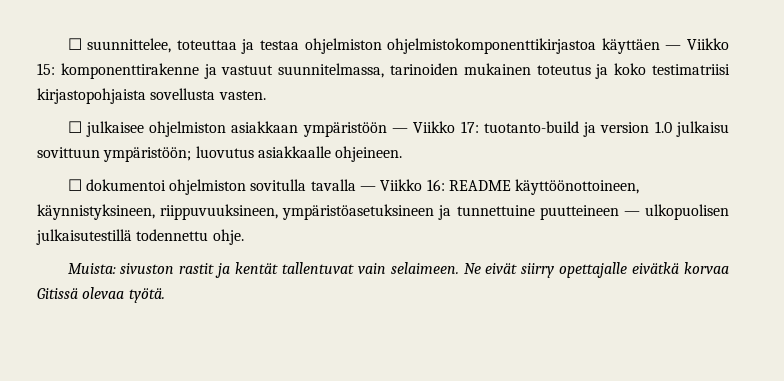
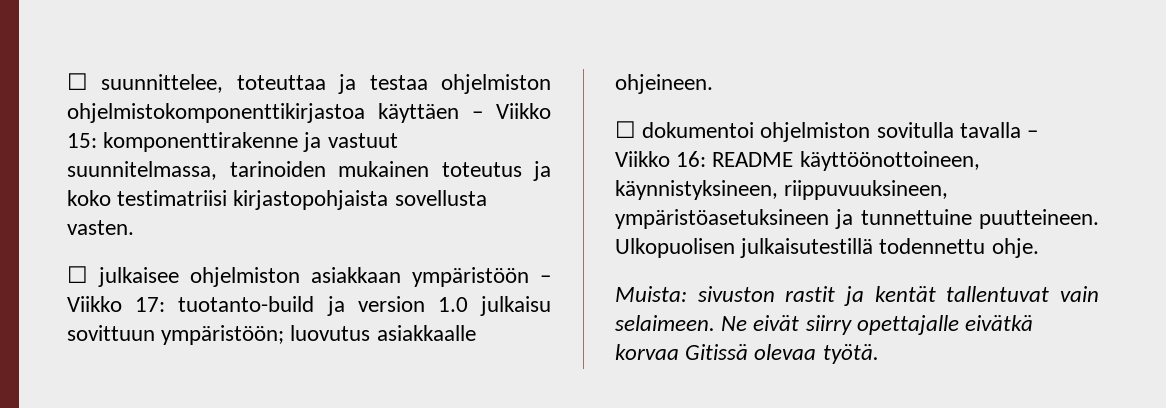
- ☐ suunnittelee, toteuttaa ja testaa ohjelmiston ohjelmistokomponenttikirjastoa käyttäen — Viikko 15: komponenttirakenne ja vastuut suunnitelmassa, tarinoiden mukainen toteutus ja koko testimatriisi kirjastopohjaista sovellusta vasten.
+ ☐ suunnittelee, toteuttaa ja testaa ohjelmiston ohjelmistokomponenttikirjastoa käyttäen – Viikko 15: komponenttirakenne ja vastuut suunnitelmassa, tarinoiden mukainen toteutus ja koko testimatriisi kirjastopohjaista sovellusta vasten.
- ☐ julkaisee ohjelmiston asiakkaan ympäristöön — Viikko 17: tuotanto-build ja version 1.0 julkaisu sovittuun ympäristöön; luovutus asiakkaalle ohjeineen.
+ ☐ julkaisee ohjelmiston asiakkaan ympäristöön – Viikko 17: tuotanto-build ja version 1.0 julkaisu sovittuun ympäristöön; luovutus asiakkaalle ohjeineen.
- ☐ dokumentoi ohjelmiston sovitulla tavalla — Viikko 16: README käyttöönottoineen, käynnistyksineen, riippuvuuksineen, ympäristöasetuksineen ja tunnettuine puutteineen — ulkopuolisen julkaisutestillä todennettu ohje.
+ ☐ dokumentoi ohjelmiston sovitulla tavalla – Viikko 16: README käyttöönottoineen, käynnistyksineen, riippuvuuksineen, ympäristöasetuksineen ja tunnettuine puutteineen. Ulkopuolisen julkaisutestillä todennettu ohje.

